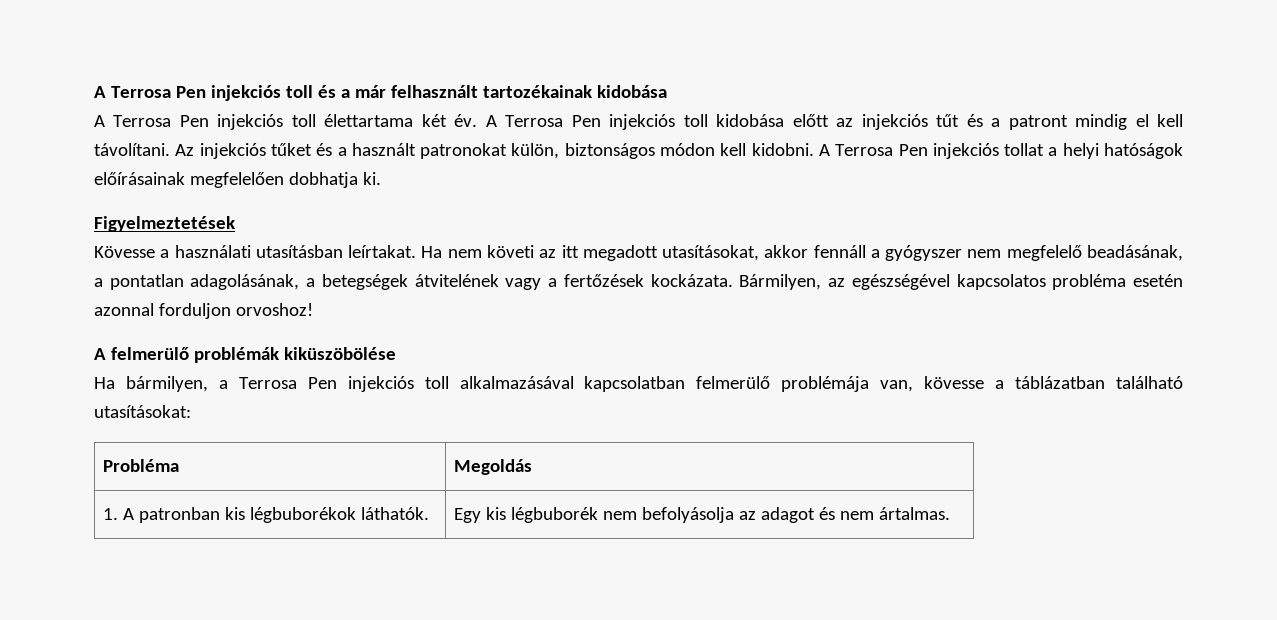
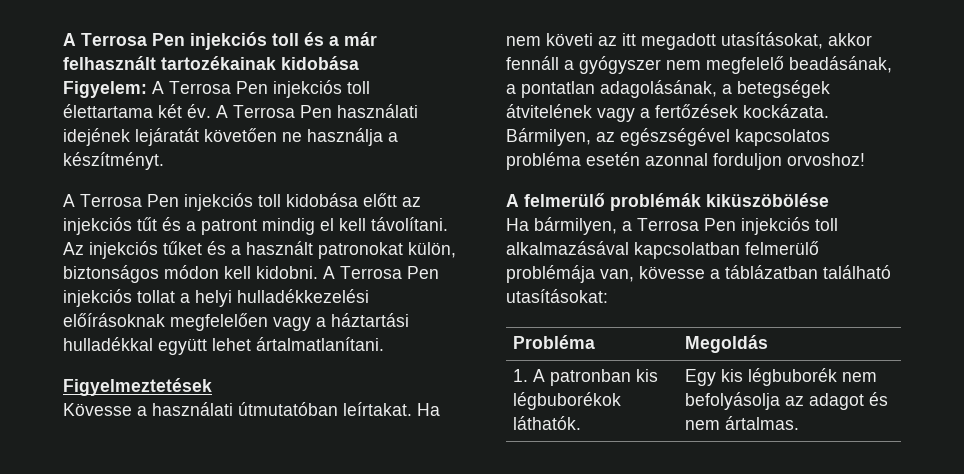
- A Terrosa Pen injekciós toll élettartama két év.
+ Figyelem: A Terrosa Pen injekciós toll élettartama két év.
+ A Terrosa Pen használati idejének lejáratát követően ne használja a készítményt.
- A Terrosa Pen injekciós tollat a helyi hatóságok előírásainak megfelelően dobhatja ki.
+ A Terrosa Pen injekciós tollat a helyi hulladékkezelési előírásoknak megfelelően vagy a háztartási hulladékkal együtt lehet ártalmatlanítani.
- Kövesse a használati utasításban leírtakat.
+ Kövesse a használati útmutatóban leírtakat.

